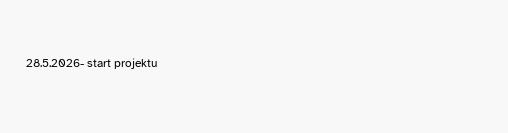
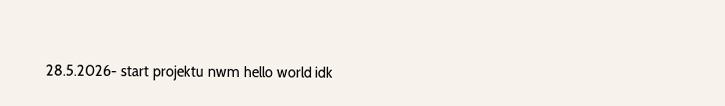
- 28.5.2026- start projektu
+ 28.5.2026- start projektu nwm hello world idk

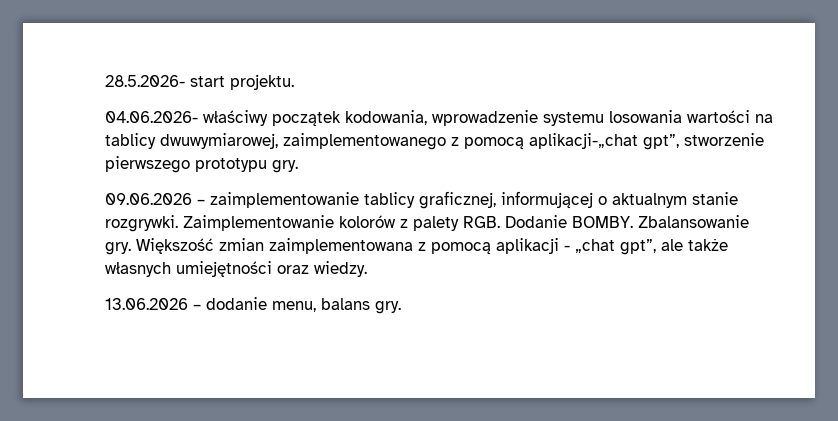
- 28.5.2026- start projektu nwm hello world idk
+ 28.5.2026- start projektu.
+ 04.06.2026- właściwy początek kodowania, wprowadzenie systemu losowania wartości na tablicy dwuwymiarowej, zaimplementowanego z pomocą aplikacji-„chat gpt”, stworzenie pierwszego prototypu gry.
+ 09.06.2026 – zaimplementowanie tablicy graficznej, informującej o aktualnym stanie rozgrywki. Zaimplementowanie kolorów z palety RGB. Dodanie BOMBY. Zbalansowanie gry. Większość zmian zaimplementowana z pomocą aplikacji - „chat gpt”, ale także własnych umiejętności oraz wiedzy.
+ 13.06.2026 – dodanie menu, balans gry.

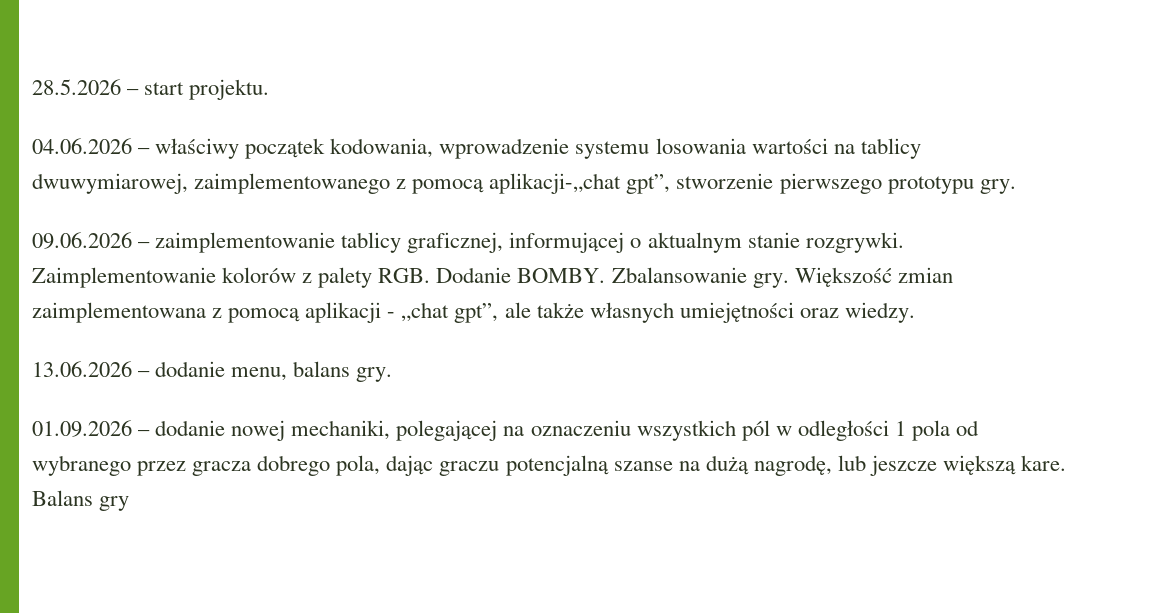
- 28.5.2026- start projektu.
+ 28.5.2026 – start projektu.
- 04.06.2026- właściwy początek kodowania, wprowadzenie systemu losowania wartości na tablicy dwuwymiarowej, zaimplementowanego z pomocą aplikacji-„chat gpt”, stworzenie pierwszego prototypu gry.
+ 04.06.2026 – właściwy początek kodowania, wprowadzenie systemu losowania wartości na tablicy dwuwymiarowej, zaimplementowanego z pomocą aplikacji-„chat gpt”, stworzenie pierwszego prototypu gry.
+ 01.09.2026 – dodanie nowej mechaniki, polegającej na oznaczeniu wszystkich pól w odległości 1 pola od wybranego przez gracza dobrego pola, dając graczu potencjalną szanse na dużą nagrodę, lub jeszcze większą kare. Balans gry

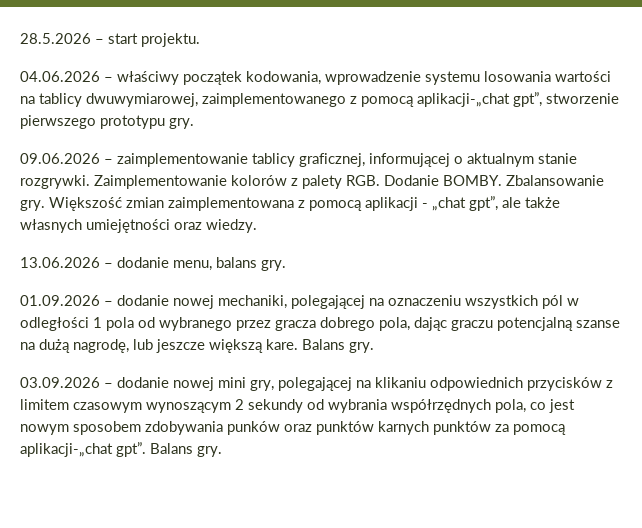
- 01.09.2026 – dodanie nowej mechaniki, polegającej na oznaczeniu wszystkich pól w odległości 1 pola od wybranego przez gracza dobrego pola, dając graczu potencjalną szanse na dużą nagrodę, lub jeszcze większą kare. Balans gry
+ 01.09.2026 – dodanie nowej mechaniki, polegającej na oznaczeniu wszystkich pól w odległości 1 pola od wybranego przez gracza dobrego pola, dając graczu potencjalną szanse na dużą nagrodę, lub jeszcze większą kare. Balans gry.
+ 03.09.2026 – dodanie nowej mini gry, polegającej na klikaniu odpowiednich przycisków z limitem czasowym wynoszącym 2 sekundy od wybrania współrzędnych pola, co jest nowym sposobem zdobywania punków oraz punktów karnych punktów za pomocą aplikacji-„chat gpt”. Balans gry.

